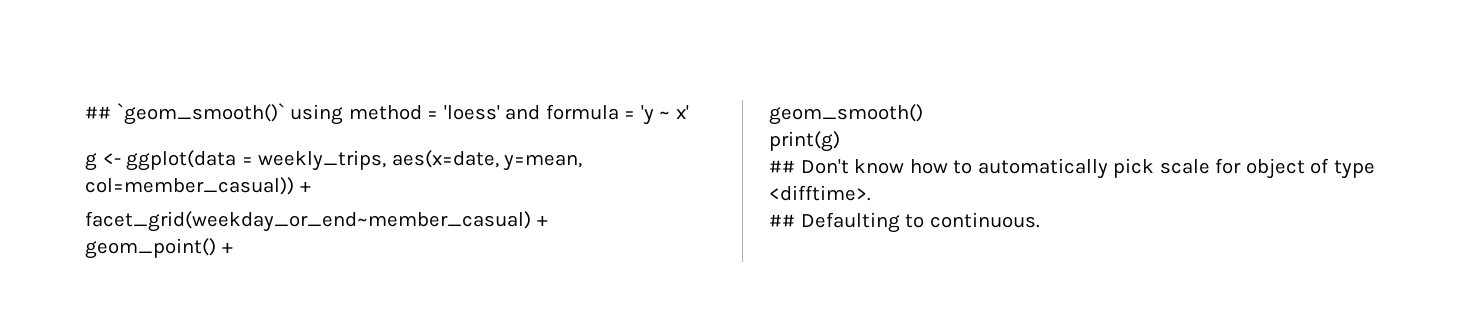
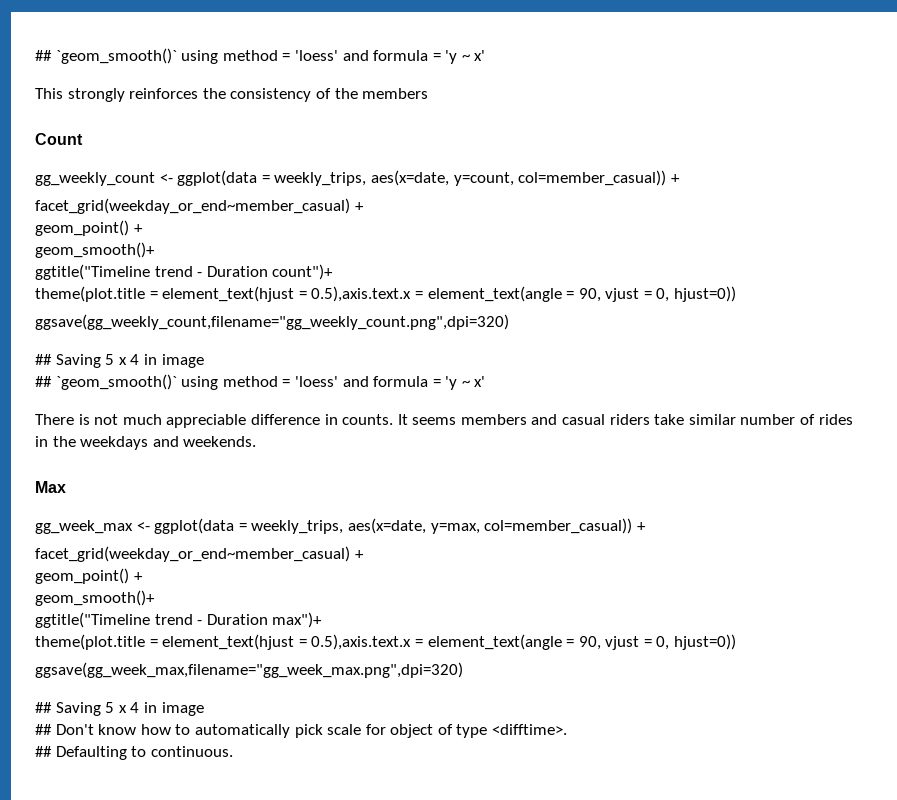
- g <- ggplot(data = weekly_trips, aes(x=date, y=mean, col=member_casual)) +
+ This strongly reinforces the consistency of the members
+ Count
+ gg_weekly_count <- ggplot(data = weekly_trips, aes(x=date, y=count, col=member_casual)) +
  facet_grid(weekday_or_end~member_casual) +
  geom_point() +
- geom_smooth()
- print(g)
+ geom_smooth()+
+ ggtitle("Timeline trend - Duration count")+
+ theme(plot.title = element_text(hjust = 0.5),axis.text.x = element_text(angle = 90, vjust = 0, hjust=0))
+ ggsave(gg_weekly_count,filename="gg_weekly_count.png",dpi=320)
+ ## Saving 5 x 4 in image
+ ## `geom_smooth()` using method = 'loess' and formula = 'y ~ x'
+ There is not much appreciable difference in counts. It seems members and casual riders take similar number of rides in the weekdays and weekends.
+ Max
+ gg_week_max <- ggplot(data = weekly_trips, aes(x=date, y=max, col=member_casual)) +
+ facet_grid(weekday_or_end~member_casual) +
+ geom_point() +
+ geom_smooth()+
+ ggtitle("Timeline trend - Duration max")+
+ theme(plot.title = element_text(hjust = 0.5),axis.text.x = element_text(angle = 90, vjust = 0, hjust=0))
+ ggsave(gg_week_max,filename="gg_week_max.png",dpi=320)
+ ## Saving 5 x 4 in image

